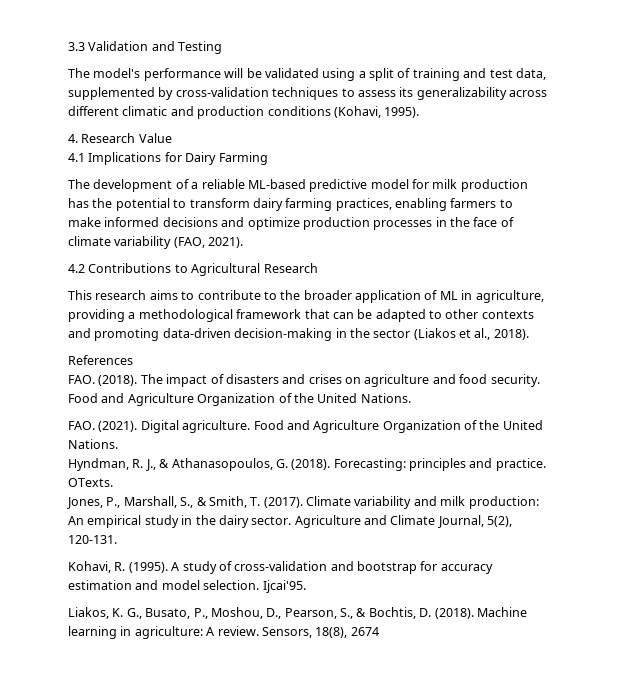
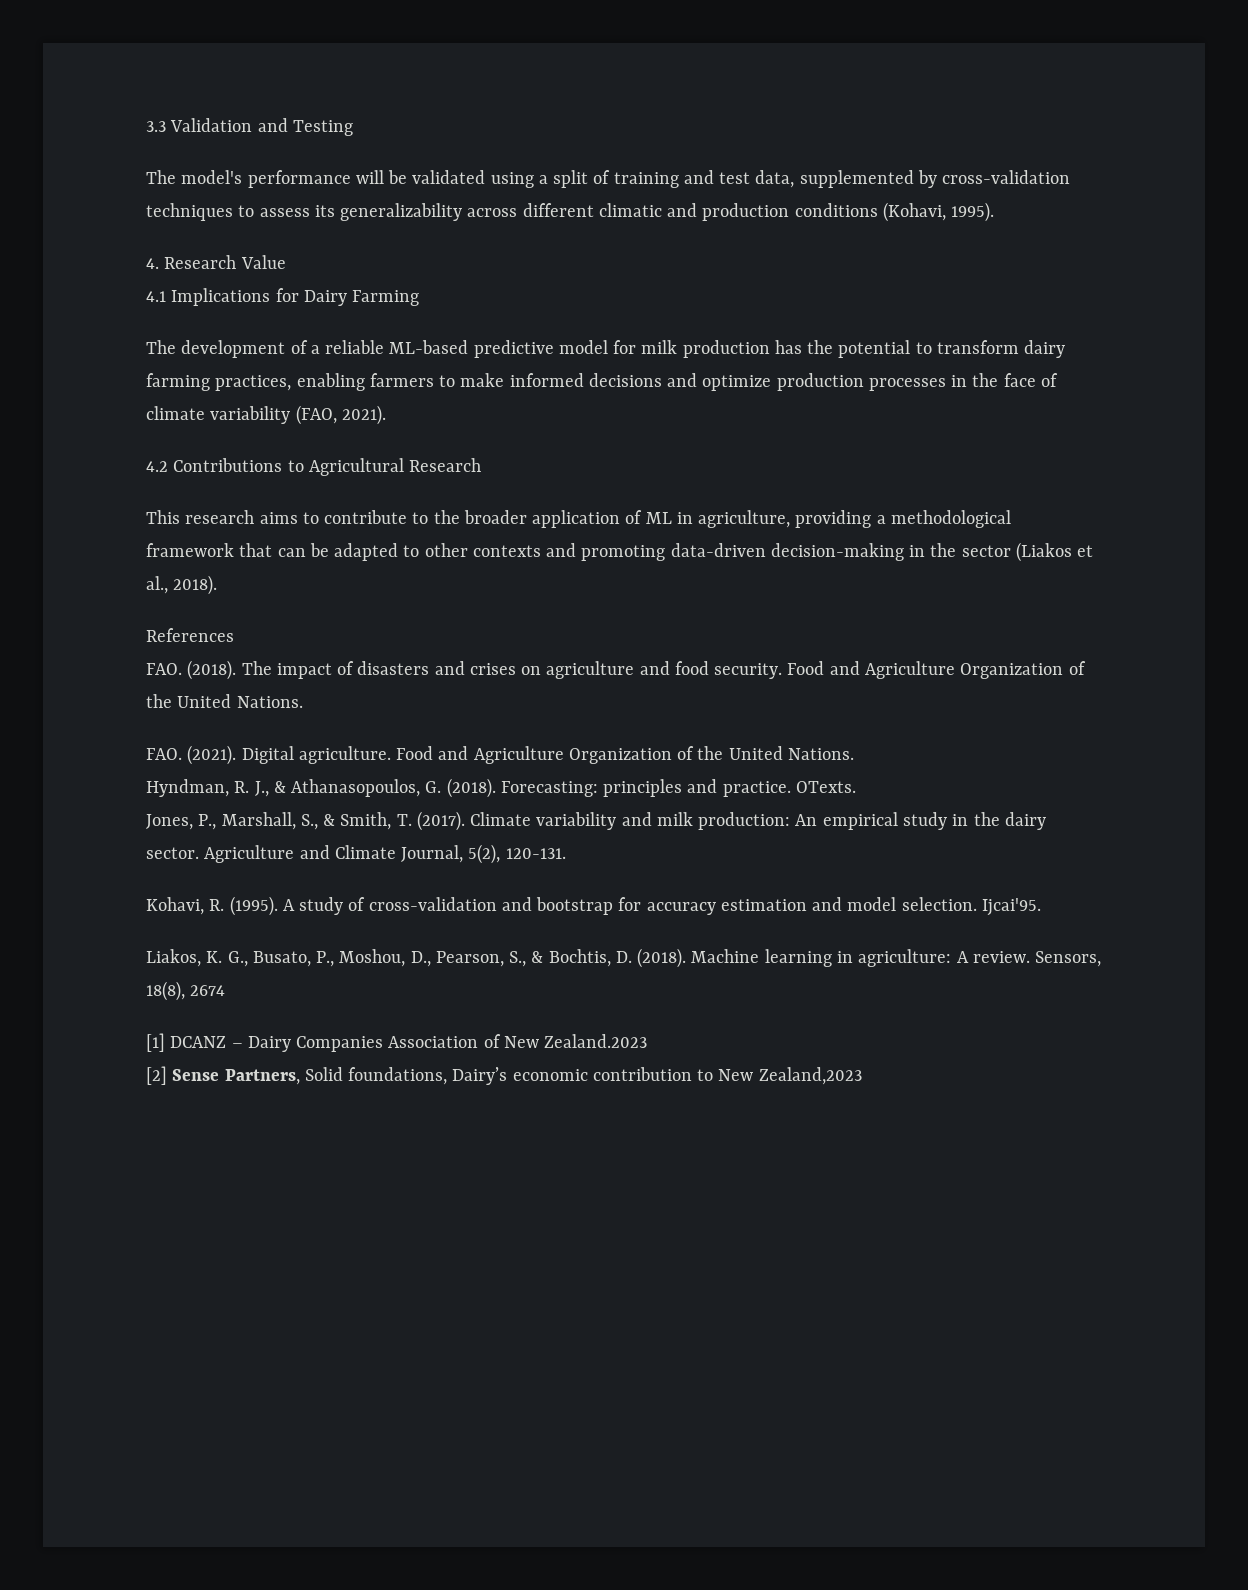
+ [1] DCANZ – Dairy Companies Association of New Zealand.2023
+ [2] Sense Partners, Solid foundations, Dairy’s economic contribution to New Zealand,2023

